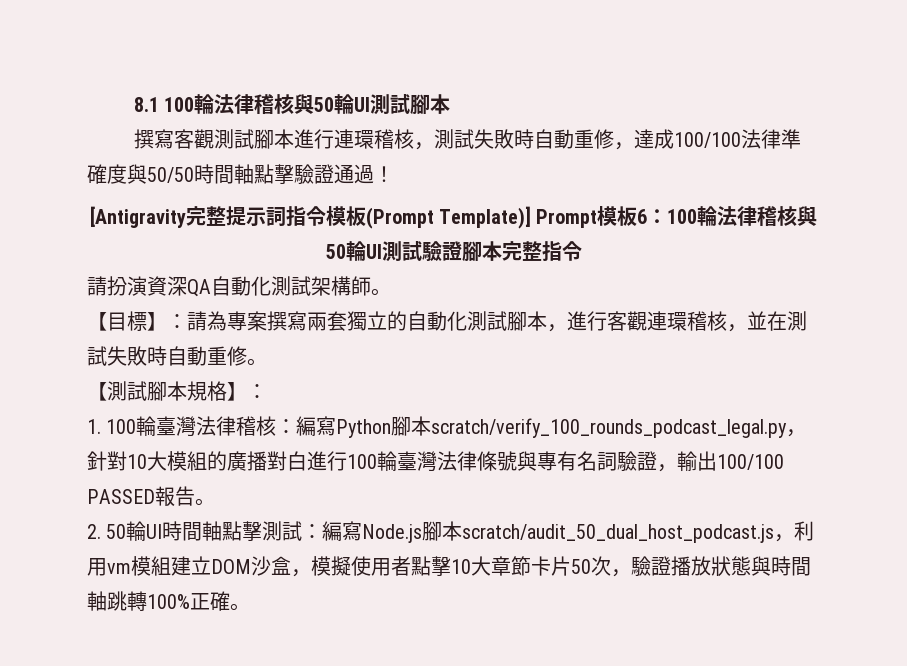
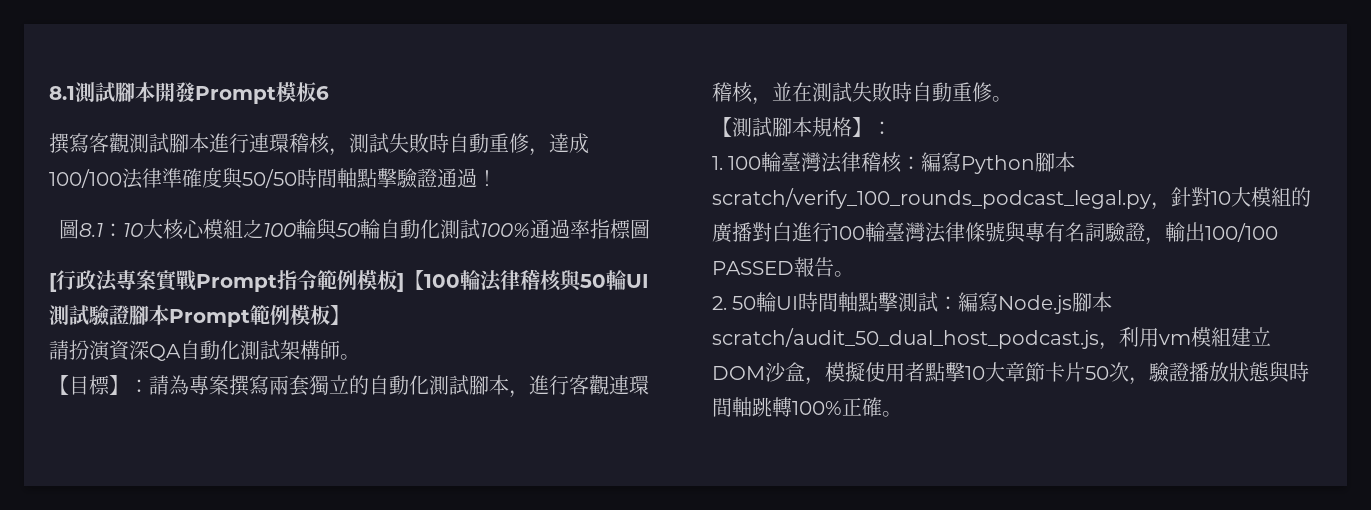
- 8.1 100輪法律稽核與50輪UI測試腳本
+ 8.1測試腳本開發Prompt模板6
- [Antigravity完整提示詞指令模板(Prompt Template)] Prompt模板6：100輪法律稽核與50輪UI測試驗證腳本完整指令
+ 圖8.1：10大核心模組之100輪與50輪自動化測試100%通過率指標圖
+ [行政法專案實戰Prompt指令範例模板]【100輪法律稽核與50輪UI測試驗證腳本Prompt範例模板】

